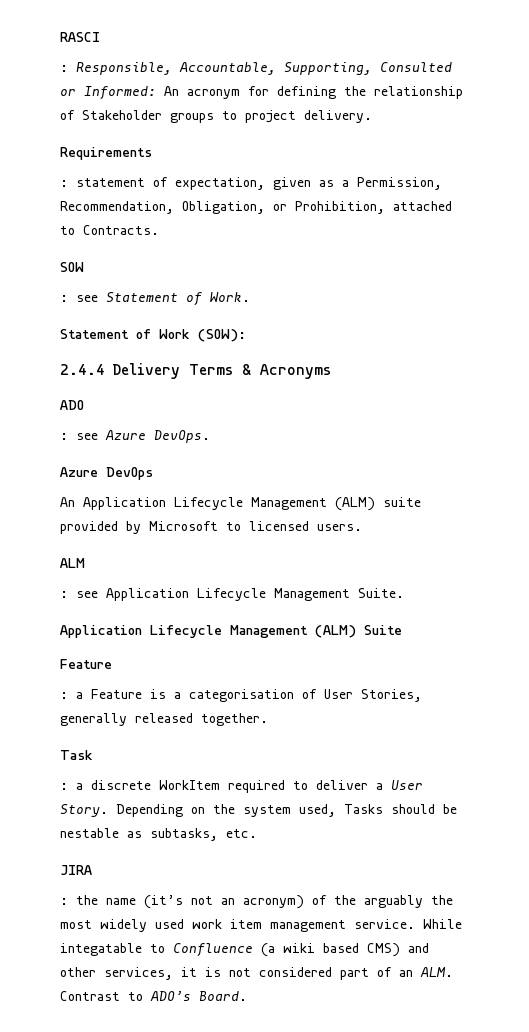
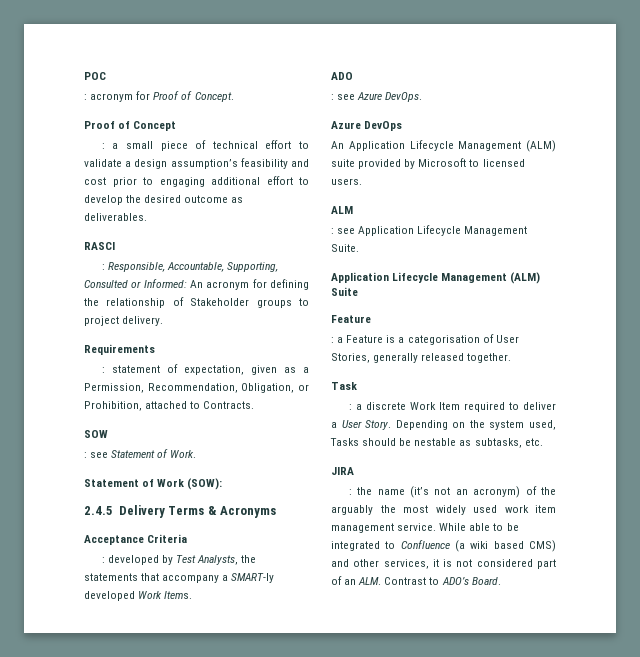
+ POC
+ : acronym for Proof of Concept.
+ Proof of Concept
+ : a small piece of technical effort to validate a design assumption’s feasibility and cost prior to engaging additional effort to develop the desired outcome as deliverables.
- 2.4.4 Delivery Terms & Acronyms
+ 2.4.5 Delivery Terms & Acronyms
+ Acceptance Criteria
+ : developed by Test Analysts, the statements that accompany a SMART-ly developed Work Items.
- : a discrete WorkItem required to deliver a User Story.
+ : a discrete Work Item required to deliver a User Story.
- While integatable to Confluence (a wiki based CMS) and other services, it is not considered part of an ALM. Contrast to ADO’s Board.
+ While able to be integrated to Confluence (a wiki based CMS) and other services, it is not considered part of an ALM. Contrast to ADO’s Board.

